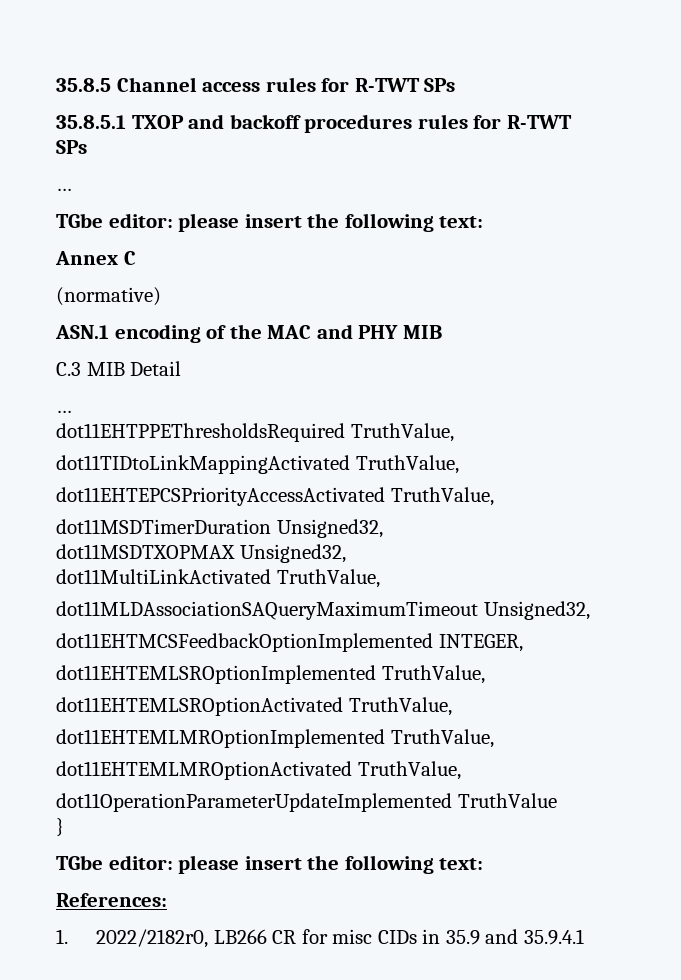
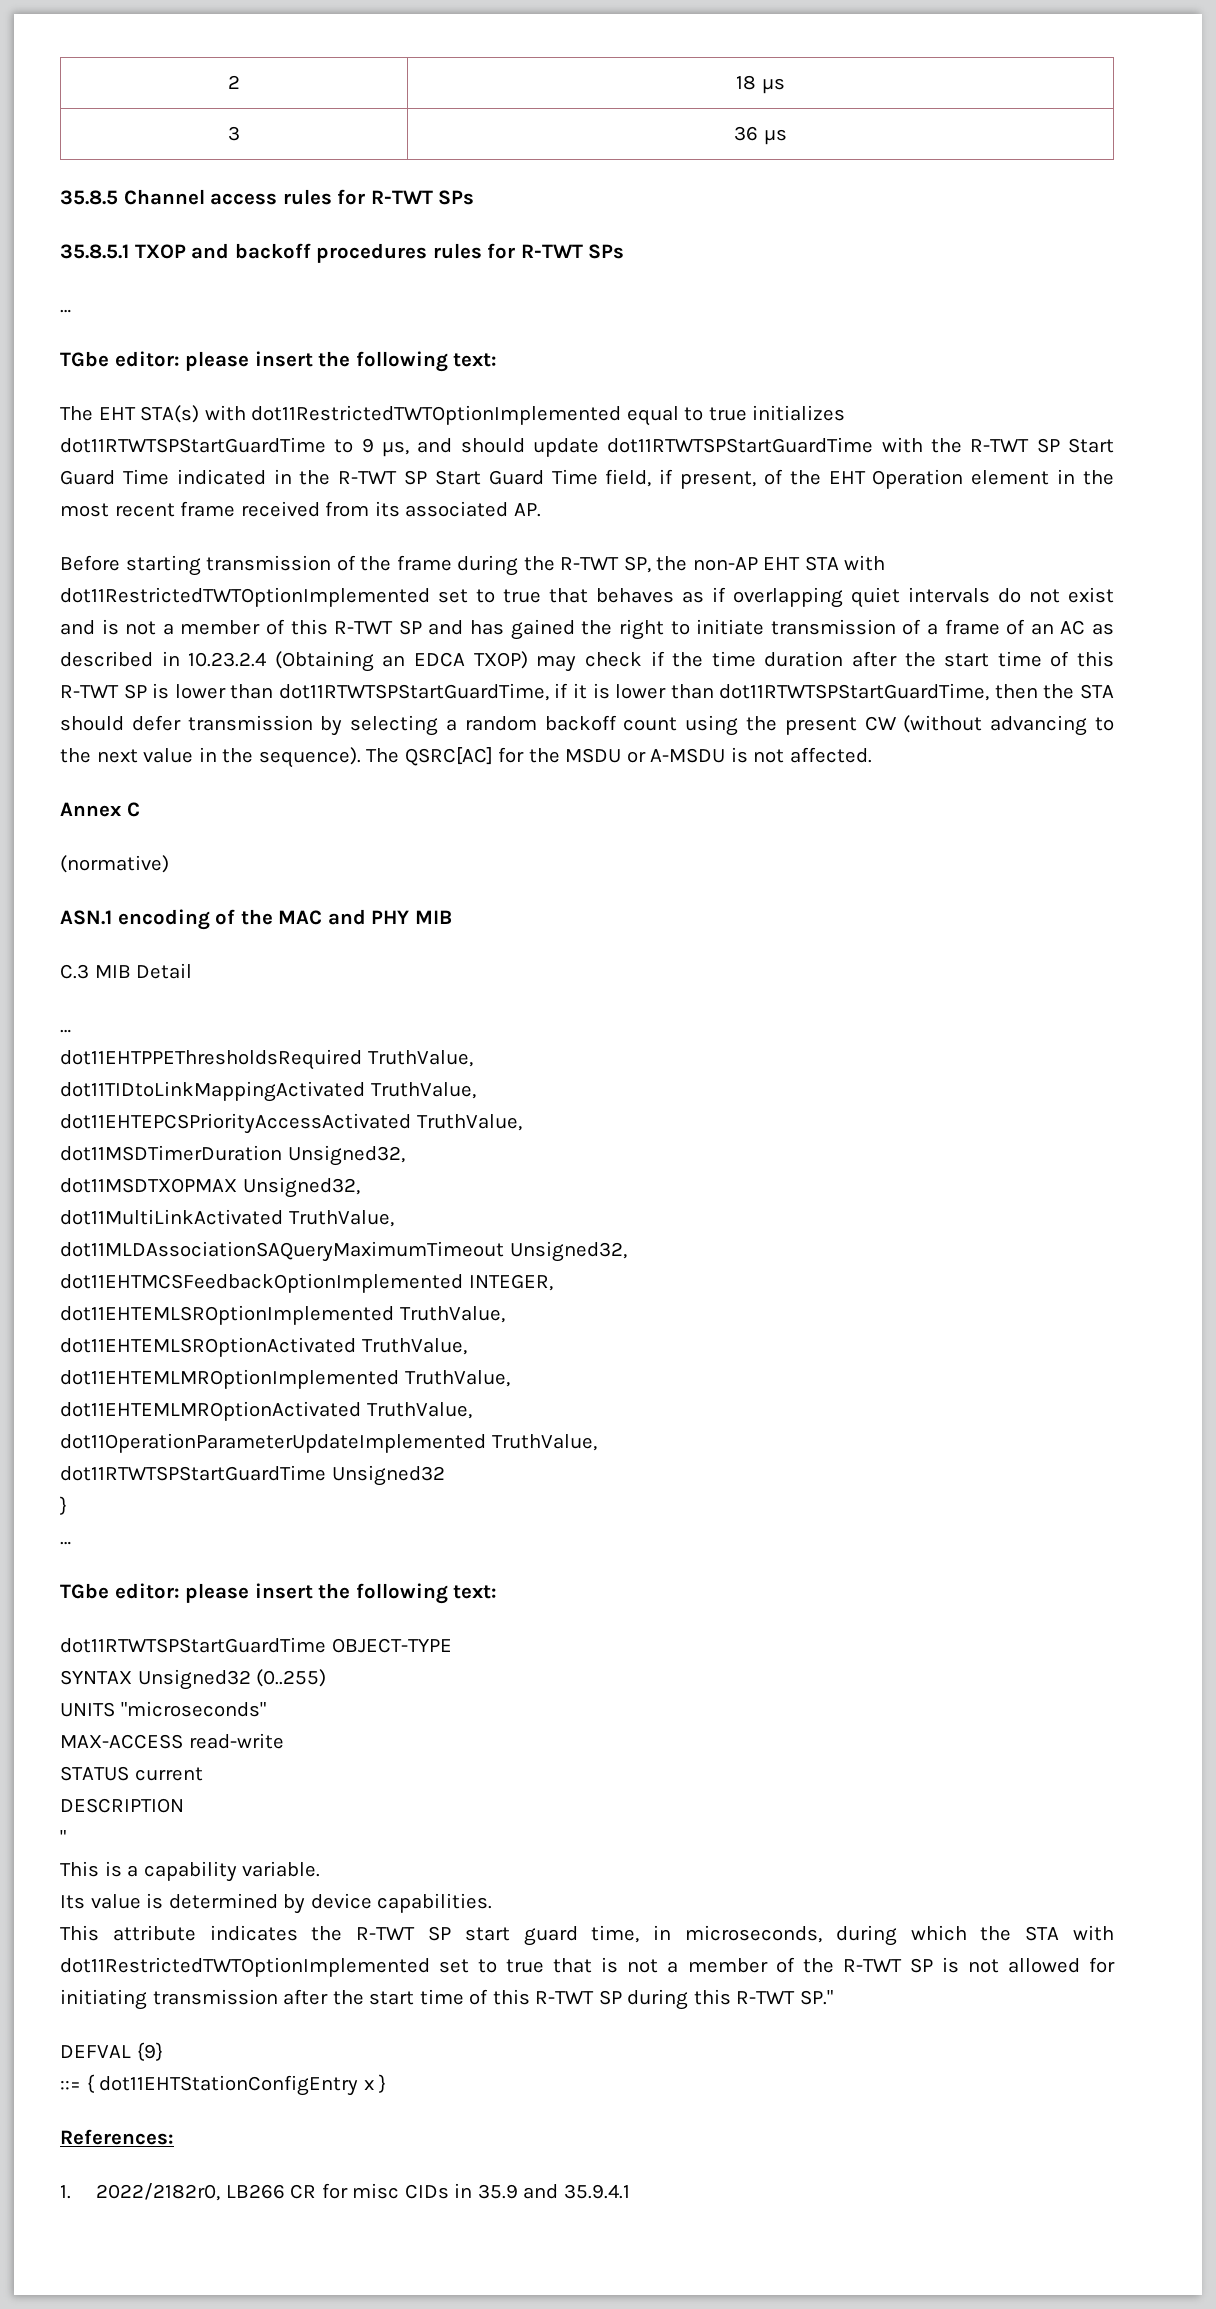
+ 2 | 18 µs
+ 3 | 36 µs
+ The EHT STA(s) with dot11RestrictedTWTOptionImplemented equal to true initializes dot11RTWTSPStartGuardTime to 9 µs, and should update dot11RTWTSPStartGuardTime with the R-TWT SP Start Guard Time indicated in the R-TWT SP Start Guard Time field, if present, of the EHT Operation element in the most recent frame received from its associated AP.
+ Before starting transmission of the frame during the R-TWT SP, the non-AP EHT STA with dot11RestrictedTWTOptionImplemented set to true that behaves as if overlapping quiet intervals do not exist and is not a member of this R-TWT SP and has gained the right to initiate transmission of a frame of an AC as described in 10.23.2.4 (Obtaining an EDCA TXOP) may check if the time duration after the start time of this R-TWT SP is lower than dot11RTWTSPStartGuardTime, if it is lower than dot11RTWTSPStartGuardTime, then the STA should defer transmission by selecting a random backoff count using the present CW (without advancing to the next value in the sequence). The QSRC[AC] for the MSDU or A-MSDU is not affected.
- dot11OperationParameterUpdateImplemented TruthValue
+ dot11OperationParameterUpdateImplemented TruthValue,
+ dot11RTWTSPStartGuardTime Unsigned32
  }
+ …
  TGbe editor: please insert the following text:
+ dot11RTWTSPStartGuardTime OBJECT-TYPE
+ SYNTAX Unsigned32 (0..255)
+ UNITS "microseconds"
+ MAX-ACCESS read-write
+ STATUS current
+ DESCRIPTION
+ "
+ This is a capability variable.
+ Its value is determined by device capabilities.
+ This attribute indicates the R-TWT SP start guard time, in microseconds, during which the STA with dot11RestrictedTWTOptionImplemented set to true that is not a member of the R-TWT SP is not allowed for initiating transmission after the start time of this R-TWT SP during this R-TWT SP."
+ DEFVAL {9}
+ ::= { dot11EHTStationConfigEntry x }

